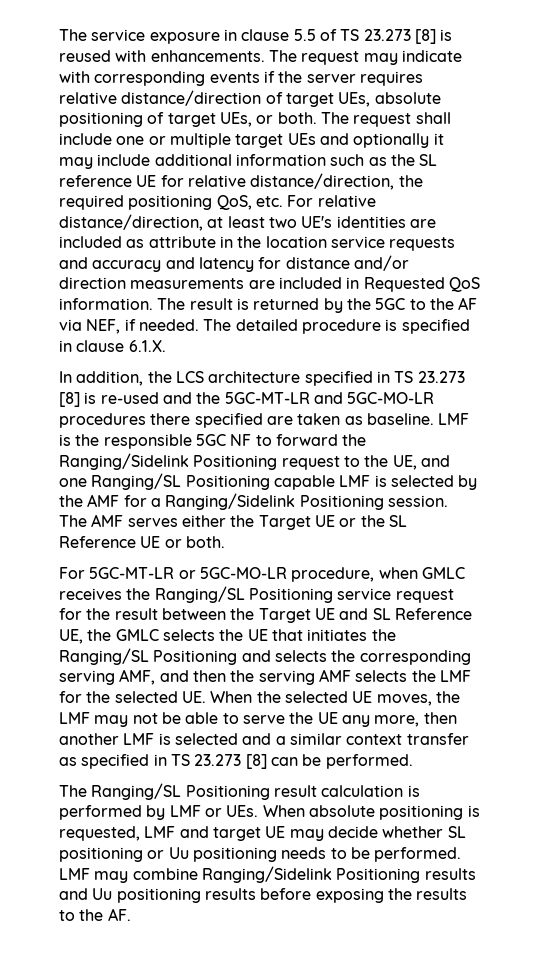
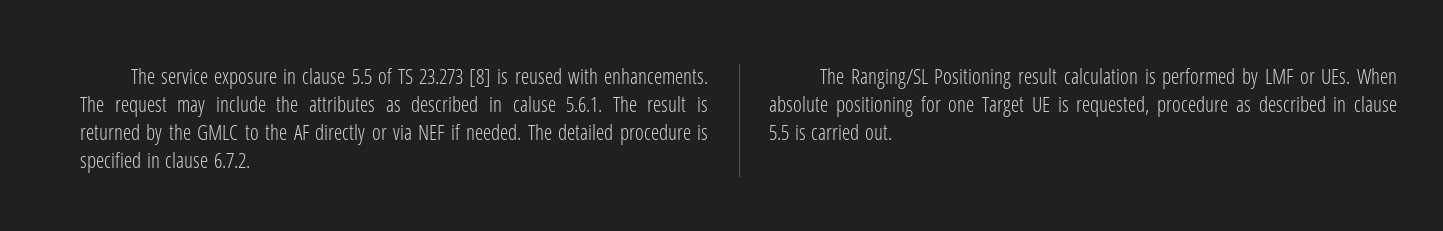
- The request may indicate with corresponding events if the server requires relative distance/direction of target UEs, absolute positioning of target UEs, or both. The request shall include one or multiple target UEs and optionally it may include additional information such as the SL reference UE for relative distance/direction, the required positioning QoS, etc. For relative distance/direction, at least two UE's identities are included as attribute in the location service requests and accuracy and latency for distance and/or direction measurements are included in Requested QoS information. The result is returned by the 5GC to the AF via NEF, if needed.
+ The request may include the attributes as described in caluse 5.6.1. The result is returned by the GMLC to the AF directly or via NEF if needed.
- The detailed procedure is specified in clause 6.1.X.
- In addition, the LCS architecture specified in TS 23.273 [8] is re-used and the 5GC-MT-LR and 5GC-MO-LR procedures there specified are taken as baseline. LMF is the responsible 5GC NF to forward the Ranging/Sidelink Positioning request to the UE, and one Ranging/SL Positioning capable LMF is selected by the AMF for a Ranging/Sidelink Positioning session. The AMF serves either the Target UE or the SL Reference UE or both.
- For 5GC-MT-LR or 5GC-MO-LR procedure, when GMLC receives the Ranging/SL Positioning service request for the result between the Target UE and SL Reference UE, the GMLC selects the UE that initiates the Ranging/SL Positioning and selects the corresponding serving AMF, and then the serving AMF selects the LMF for the selected UE. When the selected UE moves, the LMF may not be able to serve the UE any more, then another LMF is selected and a similar context transfer as specified in TS 23.273 [8] can be performed.
+ The detailed procedure is specified in clause 6.7.2.
- The Ranging/SL Positioning result calculation is performed by LMF or UEs. When absolute positioning is requested, LMF and target UE may decide whether SL positioning or Uu positioning needs to be performed. LMF may combine Ranging/Sidelink Positioning results and Uu positioning results before exposing the results to the AF.
+ The Ranging/SL Positioning result calculation is performed by LMF or UEs. When absolute positioning for one Target UE is requested, procedure as described in clause 5.5 is carried out.

